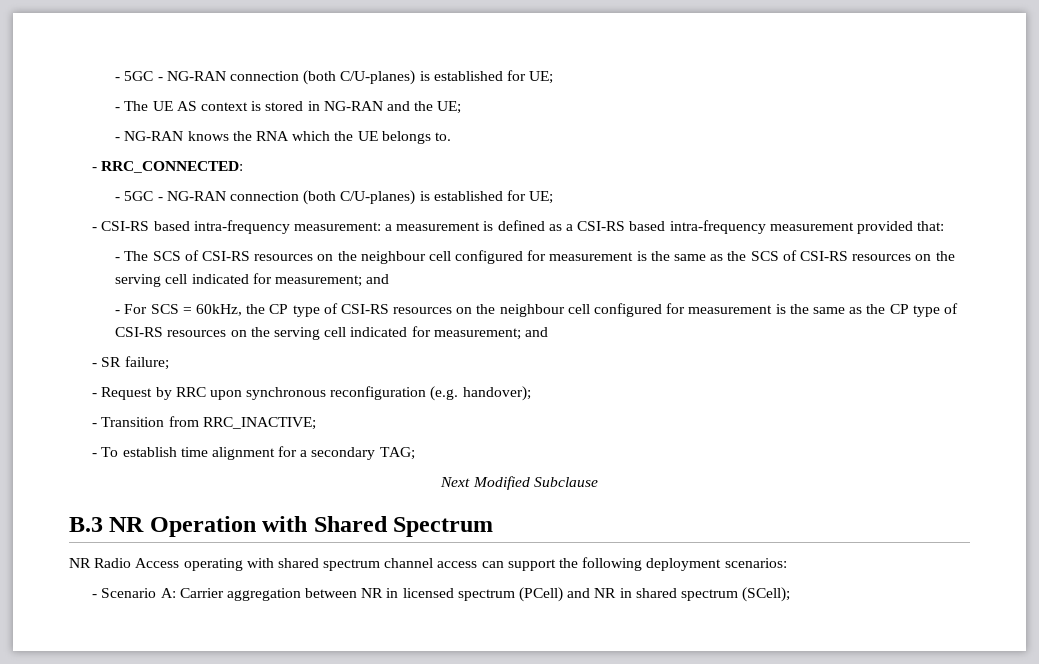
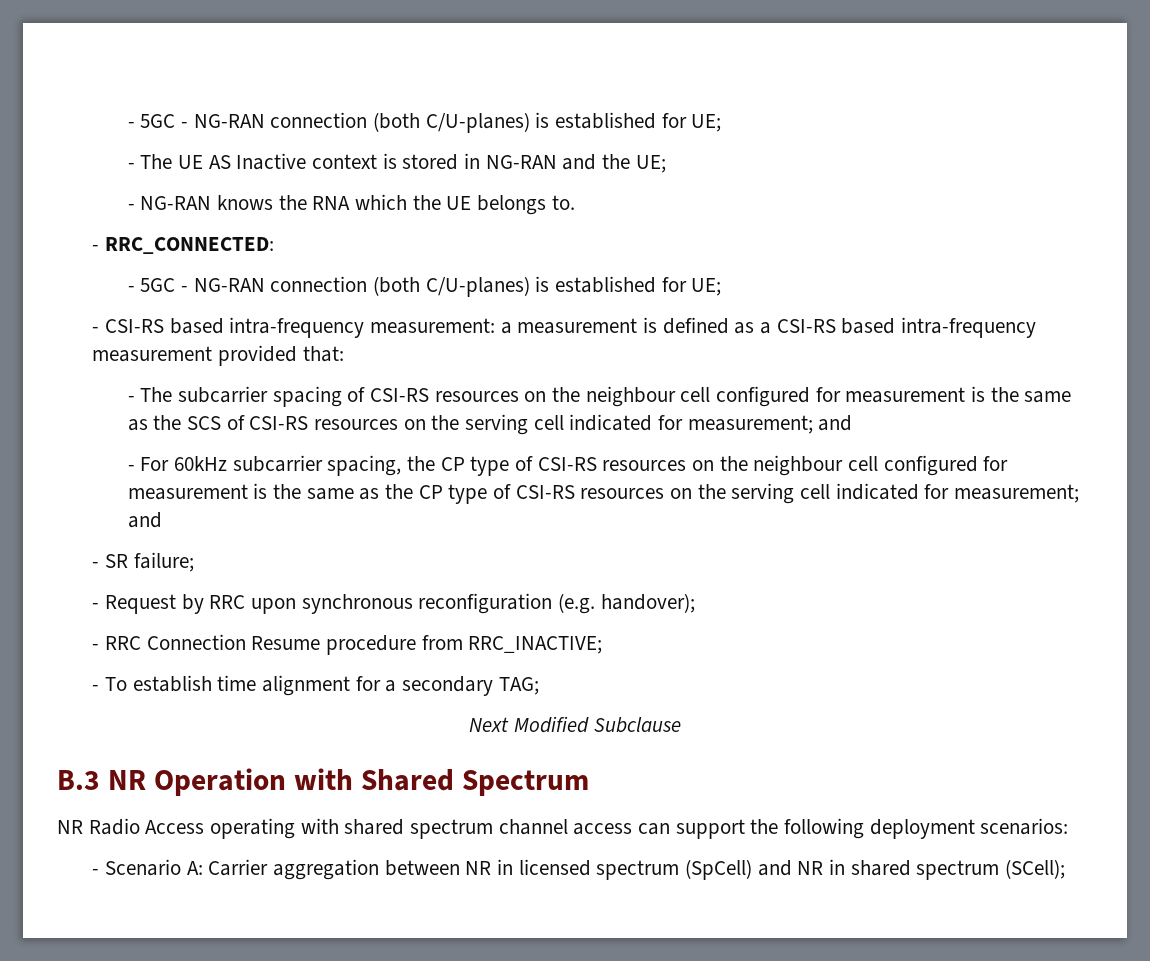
- - The UE AS context is stored in NG-RAN and the UE;
+ - The UE AS Inactive context is stored in NG-RAN and the UE;
- - The SCS of CSI-RS resources on the neighbour cell configured for measurement is the same as the SCS of CSI-RS resources on the serving cell indicated for measurement; and
+ - The subcarrier spacing of CSI-RS resources on the neighbour cell configured for measurement is the same as the SCS of CSI-RS resources on the serving cell indicated for measurement; and
- - For SCS = 60kHz, the CP type of CSI-RS resources on the neighbour cell configured for measurement is the same as the CP type of CSI-RS resources on the serving cell indicated for measurement; and
+ - For 60kHz subcarrier spacing, the CP type of CSI-RS resources on the neighbour cell configured for measurement is the same as the CP type of CSI-RS resources on the serving cell indicated for measurement; and
- - Transition from RRC_INACTIVE;
+ - RRC Connection Resume procedure from RRC_INACTIVE;
- - Scenario A: Carrier aggregation between NR in licensed spectrum (PCell) and NR in shared spectrum (SCell);
+ - Scenario A: Carrier aggregation between NR in licensed spectrum (SpCell) and NR in shared spectrum (SCell);

